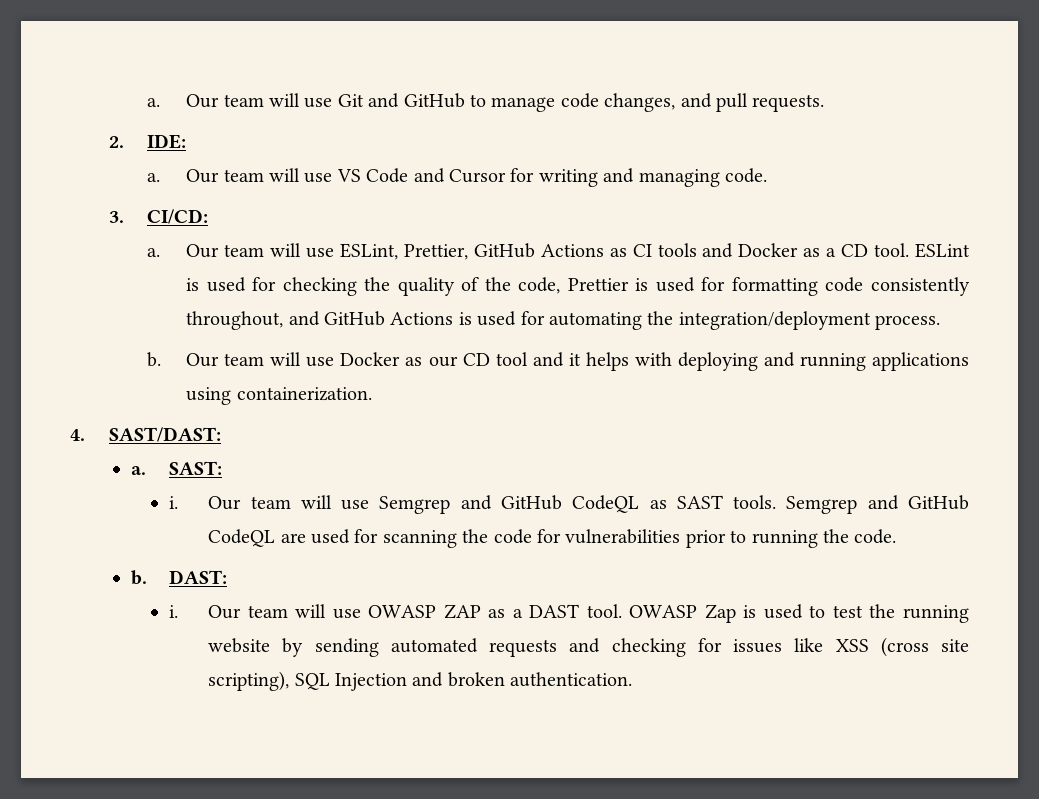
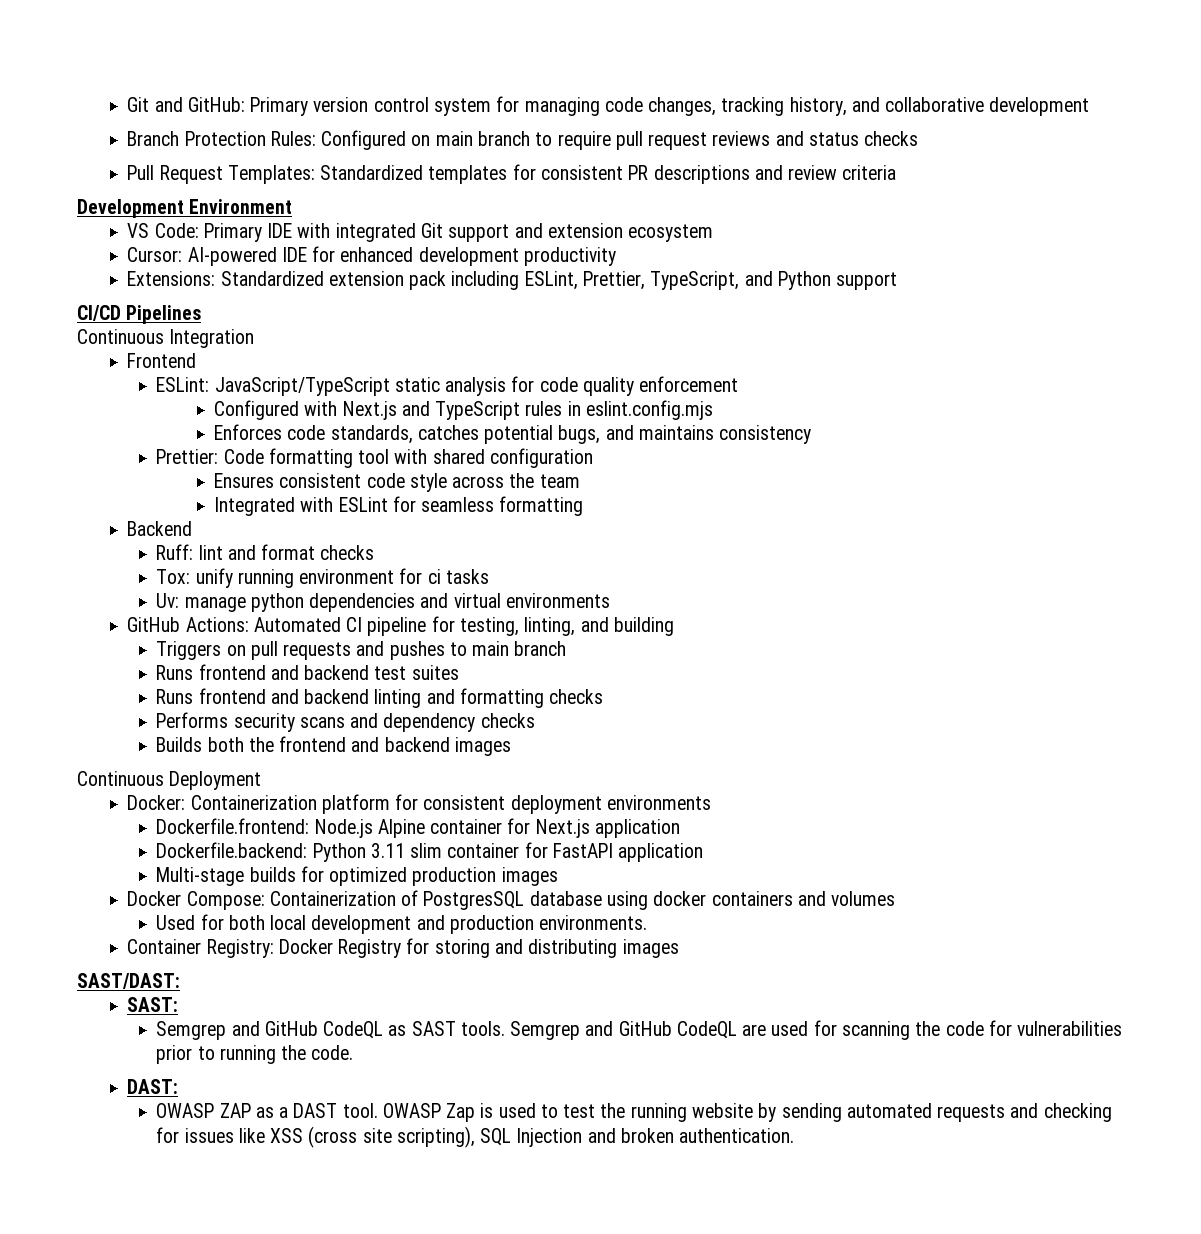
- a. Our team will use Git and GitHub to manage code changes, and pull requests.
- 2. IDE:
- a. Our team will use VS Code and Cursor for writing and managing code.
- 3. CI/CD:
- a. Our team will use ESLint, Prettier, GitHub Actions as CI tools and Docker as a CD tool. ESLint is used for checking the quality of the code, Prettier is used for formatting code consistently throughout, and GitHub Actions is used for automating the integration/deployment process.
- b. Our team will use Docker as our CD tool and it helps with deploying and running applications using containerization.
- 4. SAST/DAST:
- a. SAST:
+ Git and GitHub: Primary version control system for managing code changes, tracking history, and collaborative development
+ Branch Protection Rules: Configured on main branch to require pull request reviews and status checks
+ Pull Request Templates: Standardized templates for consistent PR descriptions and review criteria
+ Development Environment
+ VS Code: Primary IDE with integrated Git support and extension ecosystem
+ Cursor: AI-powered IDE for enhanced development productivity
+ Extensions: Standardized extension pack including ESLint, Prettier, TypeScript, and Python support
+ CI/CD Pipelines
+ Continuous Integration
+ Frontend
+ ESLint: JavaScript/TypeScript static analysis for code quality enforcement
+ Configured with Next.js and TypeScript rules in eslint.config.mjs
+ Enforces code standards, catches potential bugs, and maintains consistency
+ Prettier: Code formatting tool with shared configuration
+ Ensures consistent code style across the team
+ Integrated with ESLint for seamless formatting
+ Backend
+ Ruff: lint and format checks
+ Tox: unify running environment for ci tasks
+ Uv: manage python dependencies and virtual environments
+ GitHub Actions: Automated CI pipeline for testing, linting, and building
+ Triggers on pull requests and pushes to main branch
+ Runs frontend and backend test suites
+ Runs frontend and backend linting and formatting checks
+ Performs security scans and dependency checks
+ Builds both the frontend and backend images
+ Continuous Deployment
+ Docker: Containerization platform for consistent deployment environments
+ Dockerfile.frontend: Node.js Alpine container for Next.js application
+ Dockerfile.backend: Python 3.11 slim container for FastAPI application
+ Multi-stage builds for optimized production images
+ Docker Compose: Containerization of PostgresSQL database using docker containers and volumes
+ Used for both local development and production environments.
+ Container Registry: Docker Registry for storing and distributing images
+ SAST/DAST:
+ SAST:
- i. Our team will use Semgrep and GitHub CodeQL as SAST tools.
+ Semgrep and GitHub CodeQL as SAST tools.
  Semgrep and GitHub CodeQL are used for scanning the code for vulnerabilities prior to running the code.
- b. DAST:
+ DAST:
- i. Our team will use OWASP ZAP as a DAST tool.
+ OWASP ZAP as a DAST tool.

